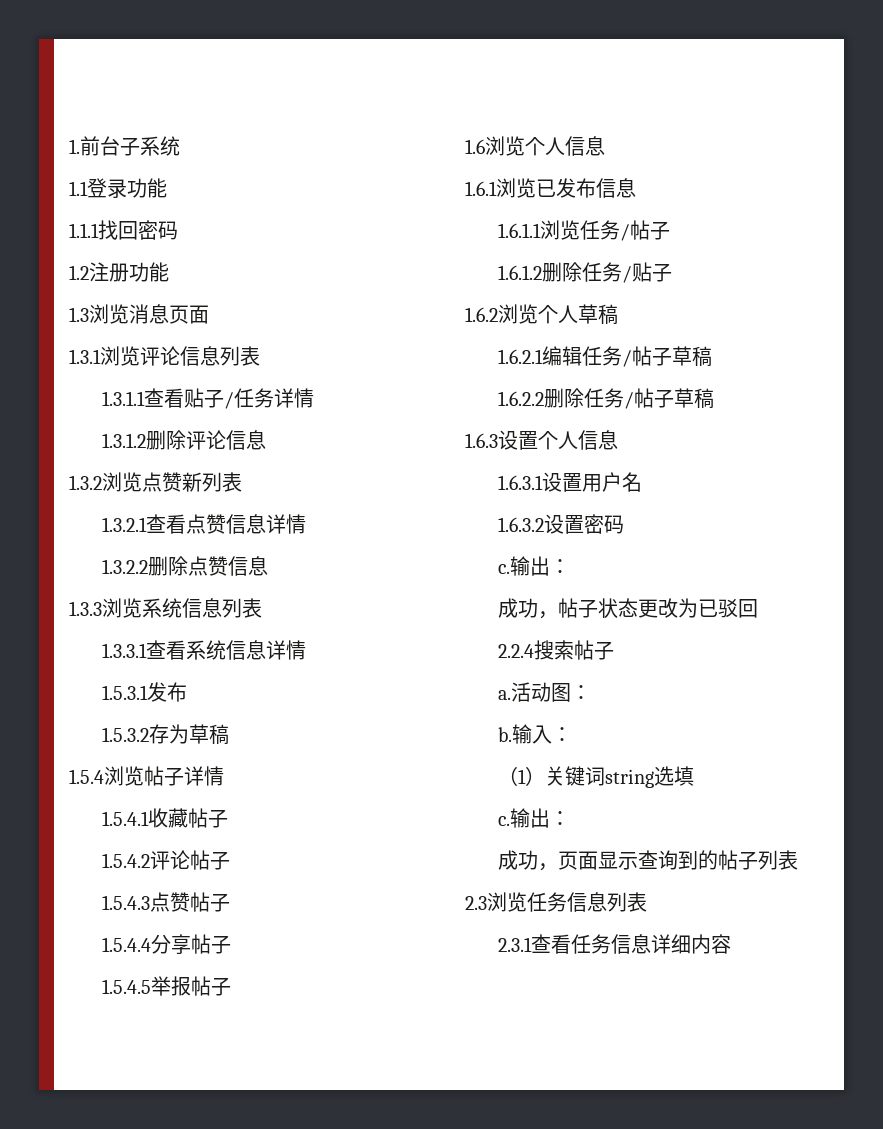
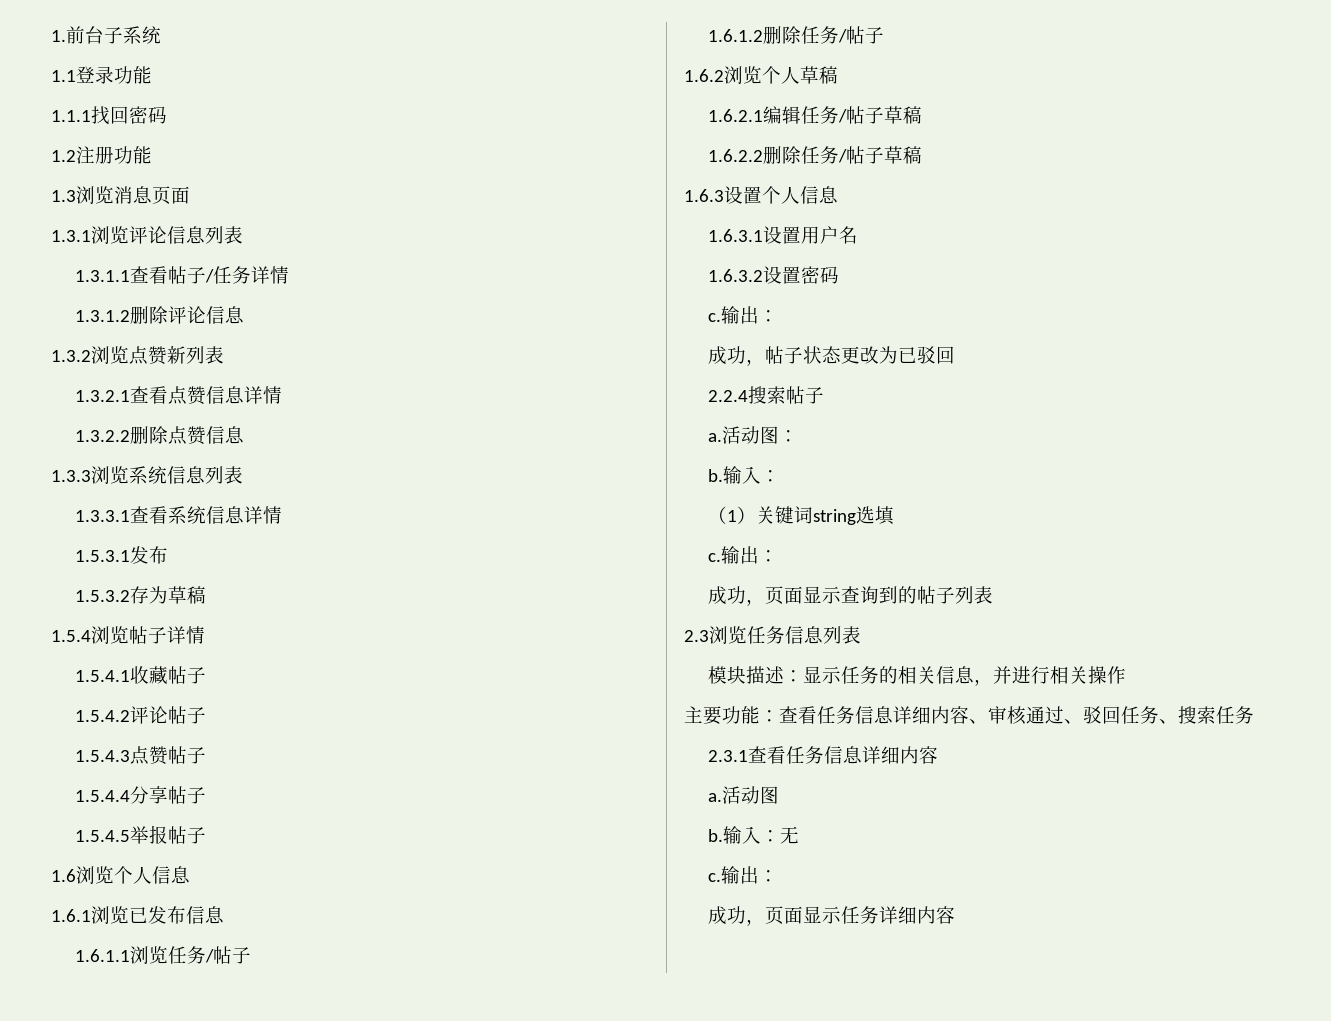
- 1.3.1.1查看贴子/任务详情
+ 1.3.1.1查看帖子/任务详情
- 1.6.1.2删除任务/贴子
+ 1.6.1.2删除任务/帖子
+ 模块描述：显示任务的相关信息，并进行相关操作
+ 主要功能：查看任务信息详细内容、审核通过、驳回任务、搜索任务
  2.3.1查看任务信息详细内容
+ a.活动图
+ b.输入：无
+ c.输出：
+ 成功，页面显示任务详细内容

